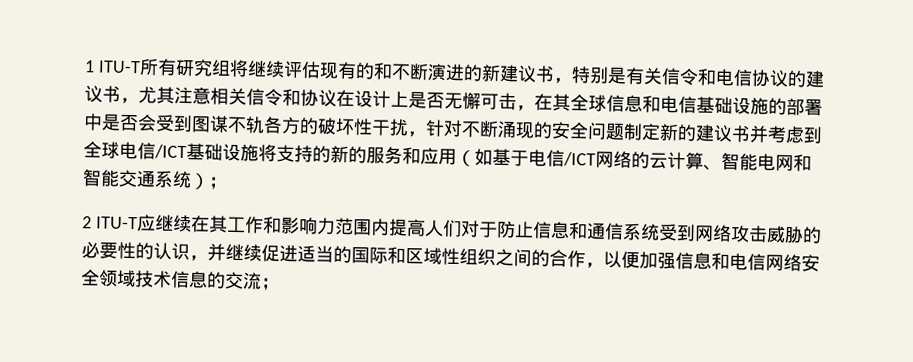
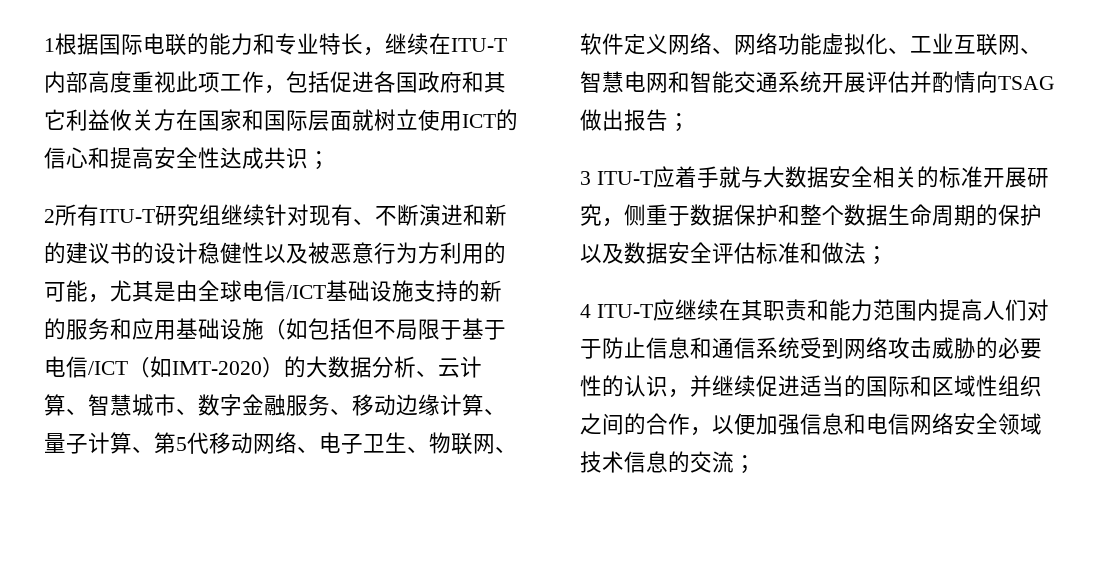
- 1 ITU-T所有研究组将继续评估现有的和不断演进的新建议书，特别是有关信令和电信协议的建议书，尤其注意相关信令和协议在设计上是否无懈可击，在其全球信息和电信基础设施的部署中是否会受到图谋不轨各方的破坏性干扰，针对不断涌现的安全问题制定新的建议书并考虑到全球电信/ICT基础设施将支持的新的服务和应用（如基于电信/ICT网络的云计算、智能电网和智能交通系统）；
- 2 ITU-T应继续在其工作和影响力范围内提高人们对于防止信息和通信系统受到网络攻击威胁的必要性的认识，并继续促进适当的国际和区域性组织之间的合作，以便加强信息和电信网络安全领域技术信息的交流；
+ 1根据国际电联的能力和专业特长，继续在ITU-T内部高度重视此项工作，包括促进各国政府和其它利益攸关方在国家和国际层面就树立使用ICT的信心和提高安全性达成共识；
+ 2所有ITU-T研究组继续针对现有、不断演进和新的建议书的设计稳健性以及被恶意行为方利用的可能，尤其是由全球电信/ICT基础设施支持的新的服务和应用基础设施（如包括但不局限于基于电信/ICT（如IMT-2020）的大数据分析、云计算、智慧城市、数字金融服务、移动边缘计算、量子计算、第5代移动网络、电子卫生、物联网、软件定义网络、网络功能虚拟化、工业互联网、智慧电网和智能交通系统开展评估并酌情向TSAG做出报告；
+ 3 ITU-T应着手就与大数据安全相关的标准开展研究，侧重于数据保护和整个数据生命周期的保护以及数据安全评估标准和做法；
+ 4 ITU-T应继续在其职责和能力范围内提高人们对于防止信息和通信系统受到网络攻击威胁的必要性的认识，并继续促进适当的国际和区域性组织之间的合作，以便加强信息和电信网络安全领域技术信息的交流；

